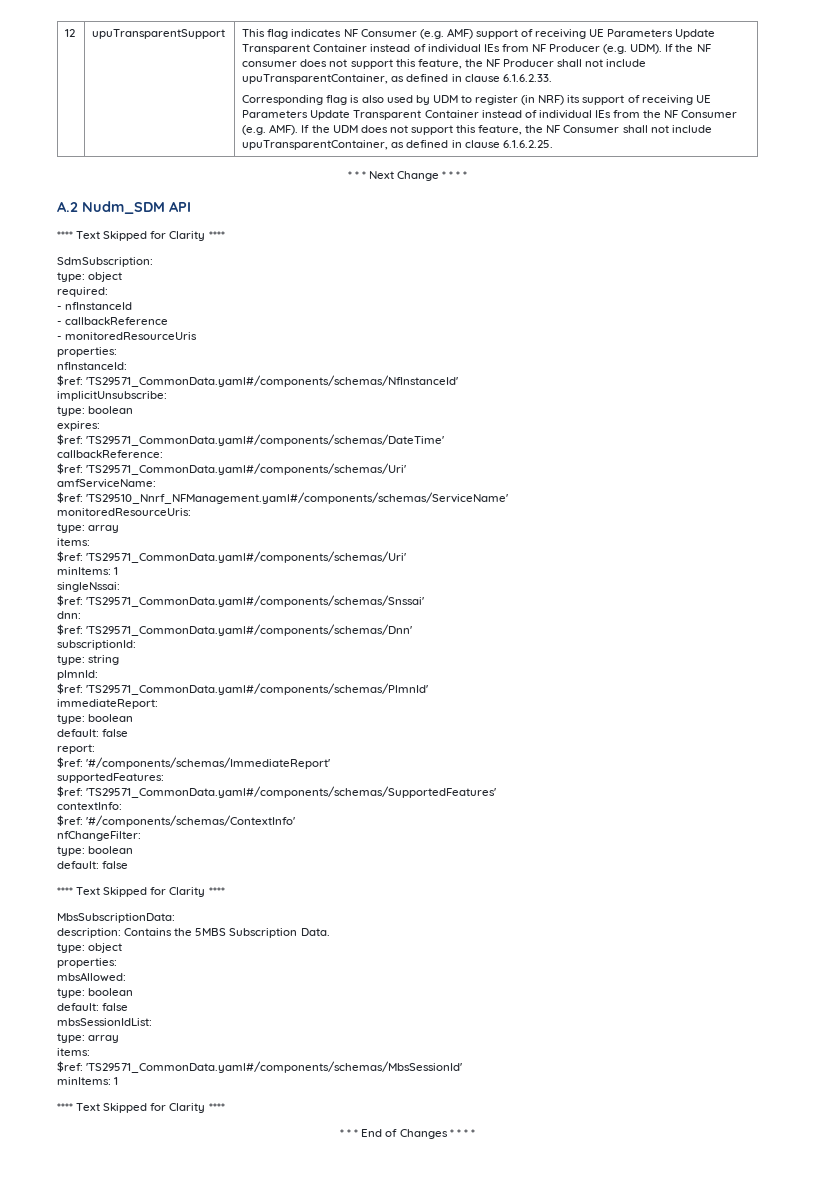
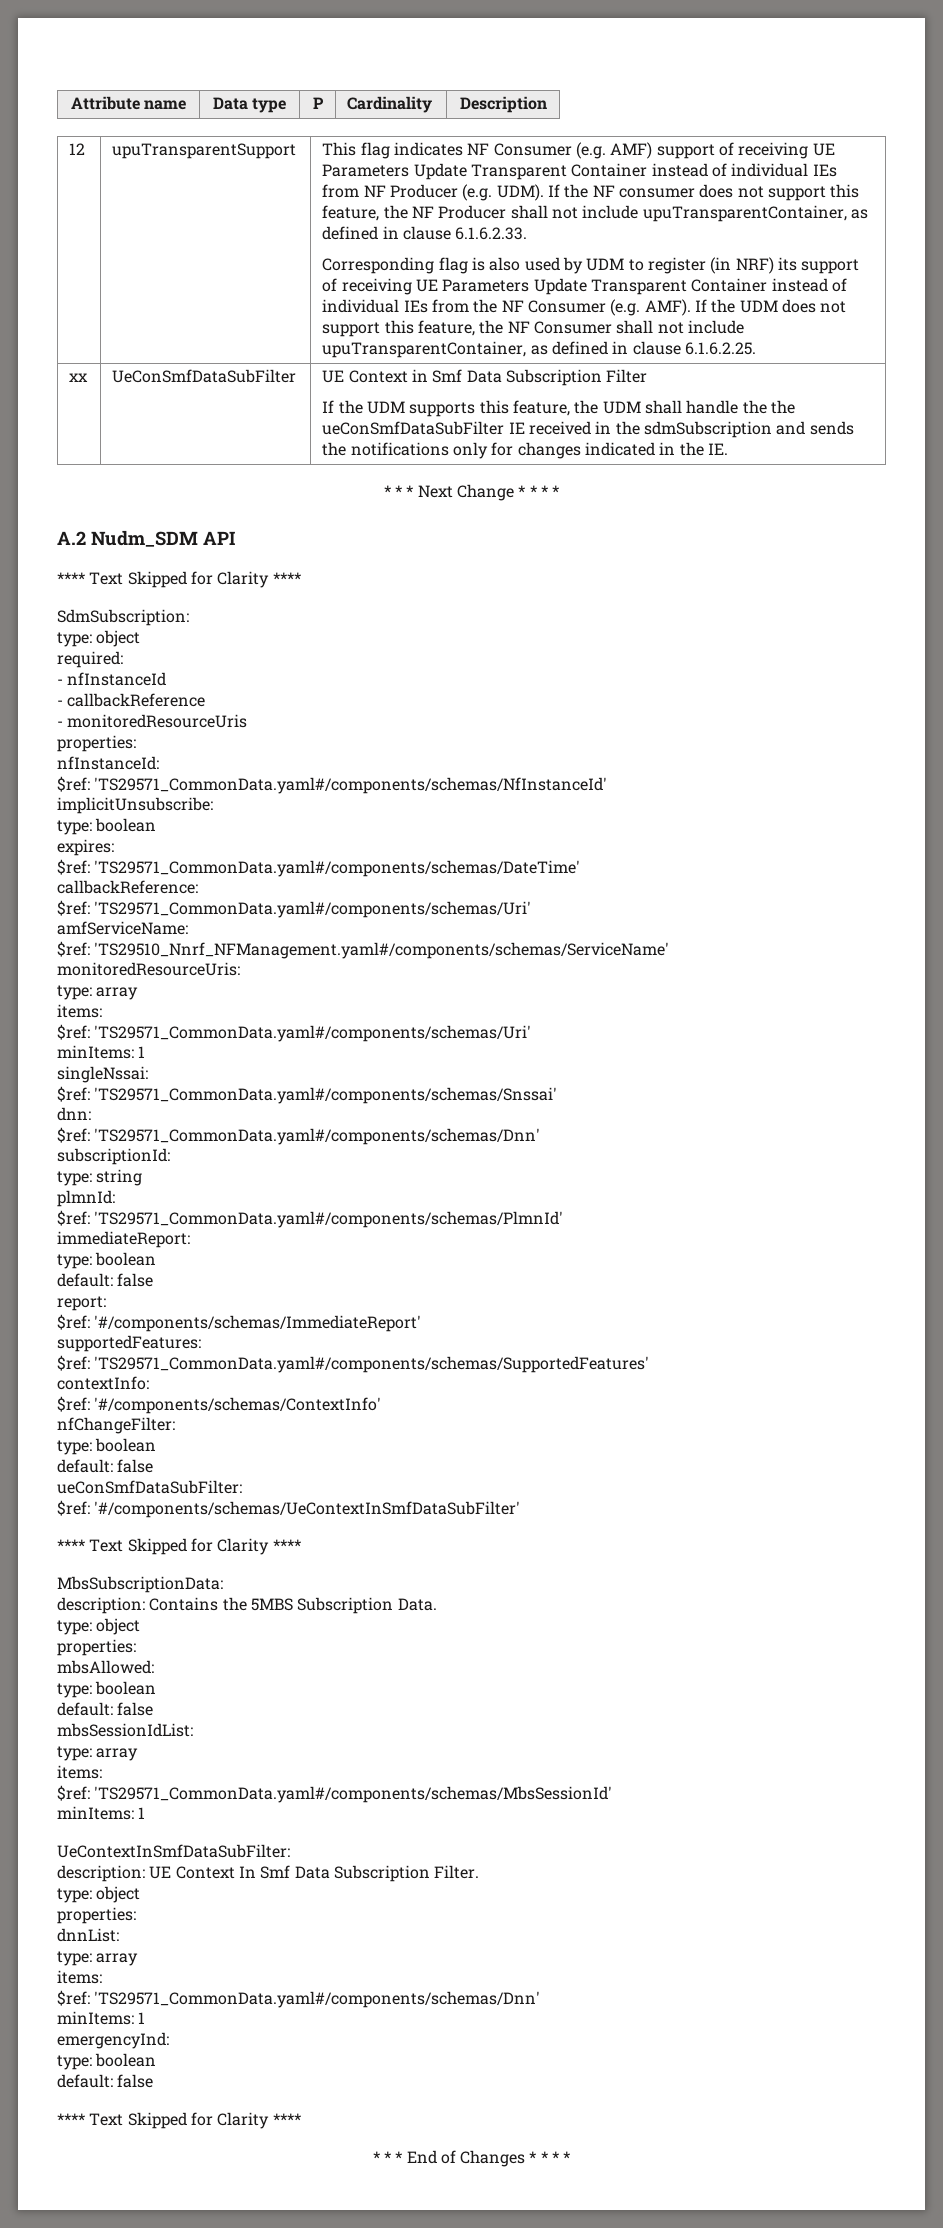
+ Attribute name | Data type | P | Cardinality | Description
+ xx | UeConSmfDataSubFilter | UE Context in Smf Data Subscription Filter
+ If the UDM supports this feature, the UDM shall handle the the ueConSmfDataSubFilter IE received in the sdmSubscription and sends the notifications only for changes indicated in the IE.
+ ueConSmfDataSubFilter:
+ $ref: '#/components/schemas/UeContextInSmfDataSubFilter'
+ UeContextInSmfDataSubFilter:
+ description: UE Context In Smf Data Subscription Filter.
+ type: object
+ properties:
+ dnnList:
+ type: array
+ items:
+ $ref: 'TS29571_CommonData.yaml#/components/schemas/Dnn'
+ minItems: 1
+ emergencyInd:
+ type: boolean
+ default: false

